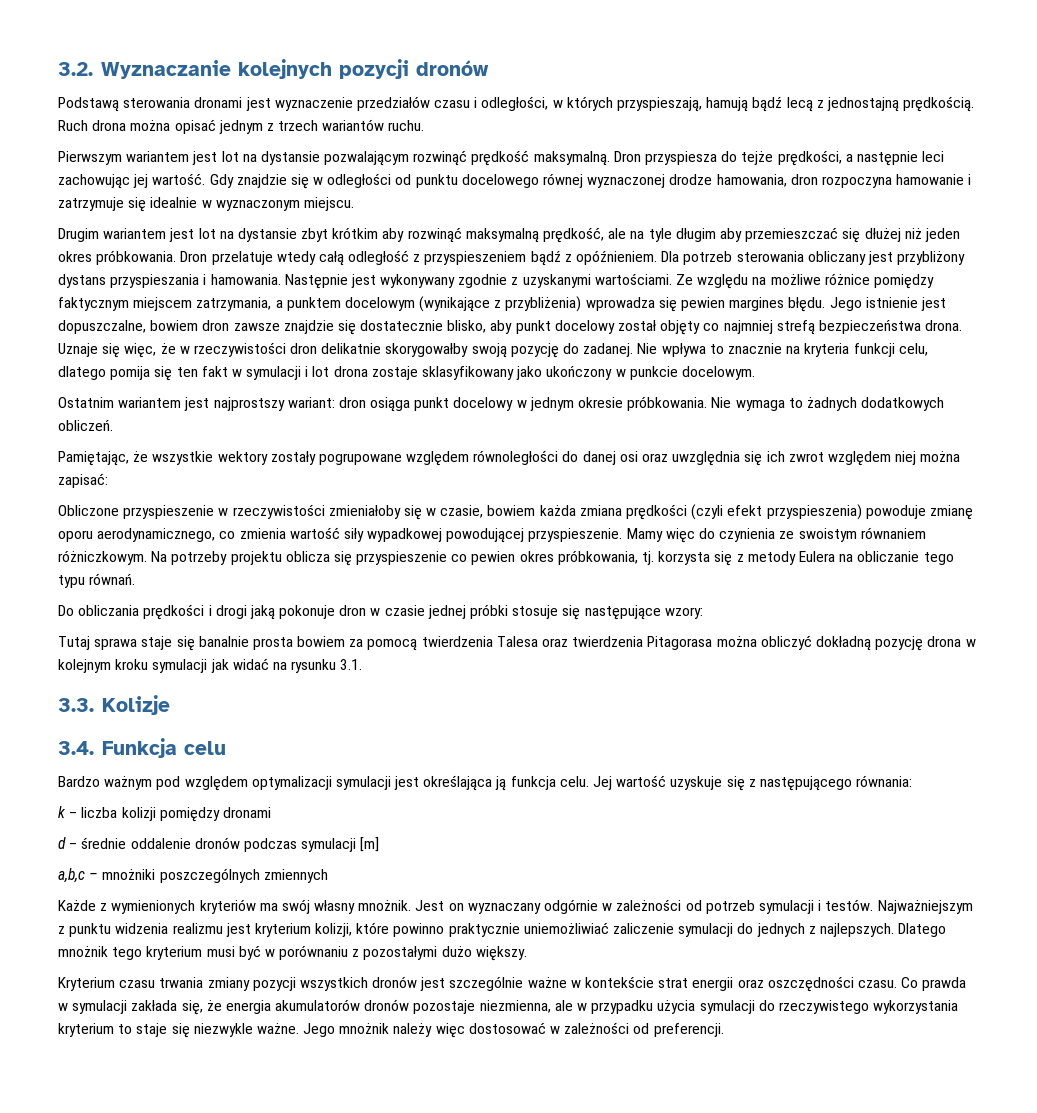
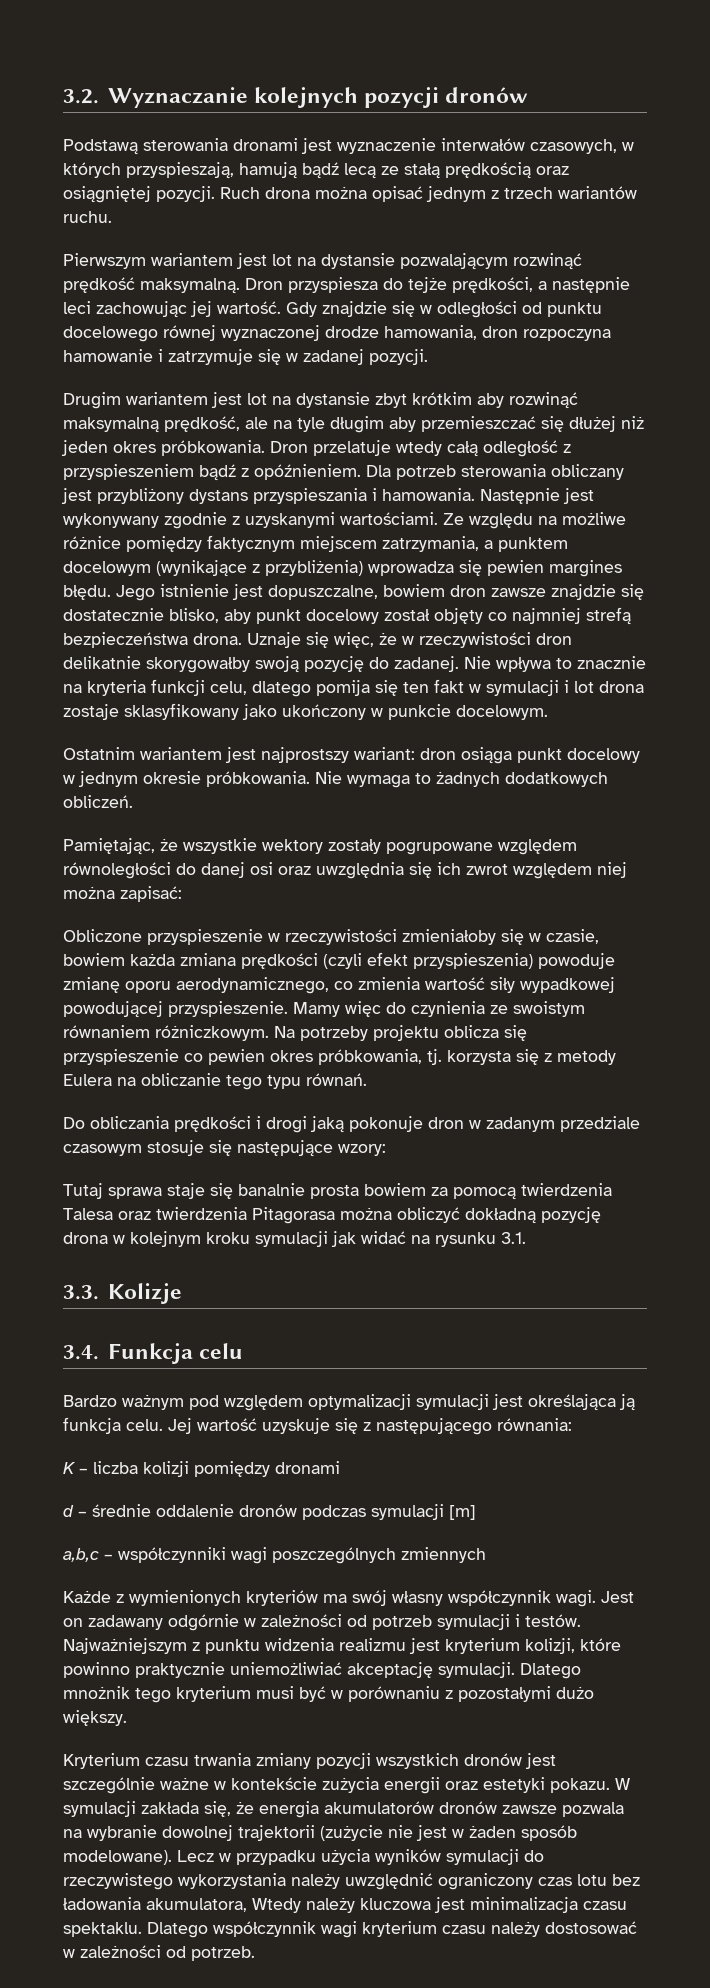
- Podstawą sterowania dronami jest wyznaczenie przedziałów czasu i odległości, w których przyspieszają, hamują bądź lecą z jednostajną prędkością.
+ Podstawą sterowania dronami jest wyznaczenie interwałów czasowych, w których przyspieszają, hamują bądź lecą ze stałą prędkością oraz osiągniętej pozycji.
- Gdy znajdzie się w odległości od punktu docelowego równej wyznaczonej drodze hamowania, dron rozpoczyna hamowanie i zatrzymuje się idealnie w wyznaczonym miejscu.
+ Gdy znajdzie się w odległości od punktu docelowego równej wyznaczonej drodze hamowania, dron rozpoczyna hamowanie i zatrzymuje się w zadanej pozycji.
- Do obliczania prędkości i drogi jaką pokonuje dron w czasie jednej próbki stosuje się następujące wzory:
+ Do obliczania prędkości i drogi jaką pokonuje dron w zadanym przedziale czasowym stosuje się następujące wzory:
- k – liczba kolizji pomiędzy dronami
+ K – liczba kolizji pomiędzy dronami
- a,b,c – mnożniki poszczególnych zmiennych
+ a,b,c – współczynniki wagi poszczególnych zmiennych
- Każde z wymienionych kryteriów ma swój własny mnożnik.
+ Każde z wymienionych kryteriów ma swój własny współczynnik wagi.
- Jest on wyznaczany odgórnie w zależności od potrzeb symulacji i testów.
+ Jest on zadawany odgórnie w zależności od potrzeb symulacji i testów.
- Najważniejszym z punktu widzenia realizmu jest kryterium kolizji, które powinno praktycznie uniemożliwiać zaliczenie symulacji do jednych z najlepszych.
+ Najważniejszym z punktu widzenia realizmu jest kryterium kolizji, które powinno praktycznie uniemożliwiać akceptację symulacji.
- Kryterium czasu trwania zmiany pozycji wszystkich dronów jest szczególnie ważne w kontekście strat energii oraz oszczędności czasu. Co prawda w symulacji zakłada się, że energia akumulatorów dronów pozostaje niezmienna, ale w przypadku użycia symulacji do rzeczywistego wykorzystania kryterium to staje się niezwykle ważne. Jego mnożnik należy więc dostosować w zależności od preferencji.
+ Kryterium czasu trwania zmiany pozycji wszystkich dronów jest szczególnie ważne w kontekście zużycia energii oraz estetyki pokazu. W symulacji zakłada się, że energia akumulatorów dronów zawsze pozwala na wybranie dowolnej trajektorii (zużycie nie jest w żaden sposób modelowane). Lecz w przypadku użycia wyników symulacji do rzeczywistego wykorzystania należy uwzględnić ograniczony czas lotu bez ładowania akumulatora, Wtedy należy kluczowa jest minimalizacja czasu spektaklu. Dlatego współczynnik wagi kryterium czasu należy dostosować w zależności od potrzeb.

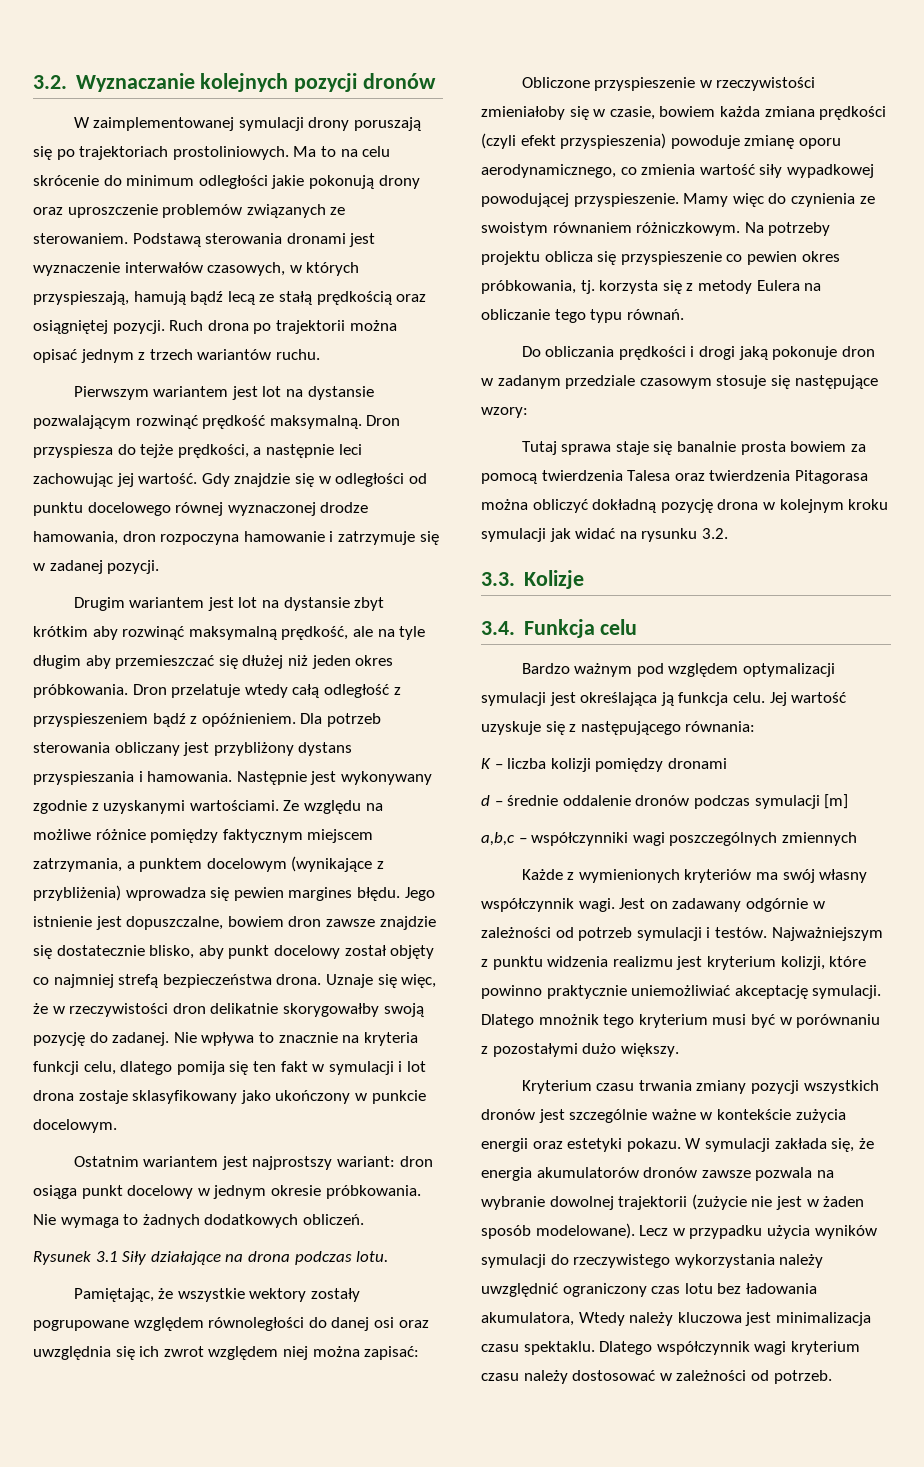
+ W zaimplementowanej symulacji drony poruszają się po trajektoriach prostoliniowych. Ma to na celu skrócenie do minimum odległości jakie pokonują drony oraz uproszczenie problemów związanych ze sterowaniem.
- Ruch drona można opisać jednym z trzech wariantów ruchu.
+ Ruch drona po trajektorii można opisać jednym z trzech wariantów ruchu.
+ Rysunek 3.1 Siły działające na drona podczas lotu.
- Tutaj sprawa staje się banalnie prosta bowiem za pomocą twierdzenia Talesa oraz twierdzenia Pitagorasa można obliczyć dokładną pozycję drona w kolejnym kroku symulacji jak widać na rysunku 3.1.
+ Tutaj sprawa staje się banalnie prosta bowiem za pomocą twierdzenia Talesa oraz twierdzenia Pitagorasa można obliczyć dokładną pozycję drona w kolejnym kroku symulacji jak widać na rysunku 3.2.

